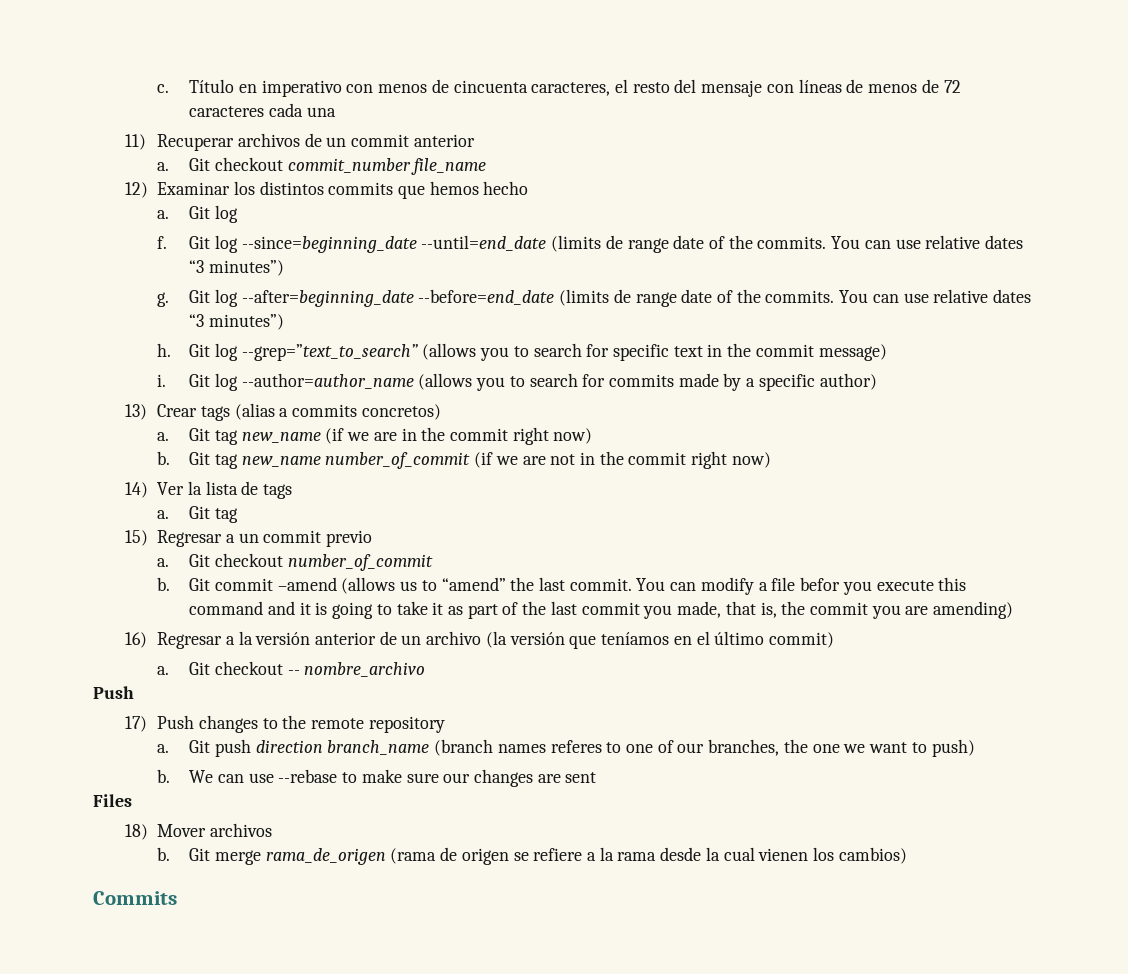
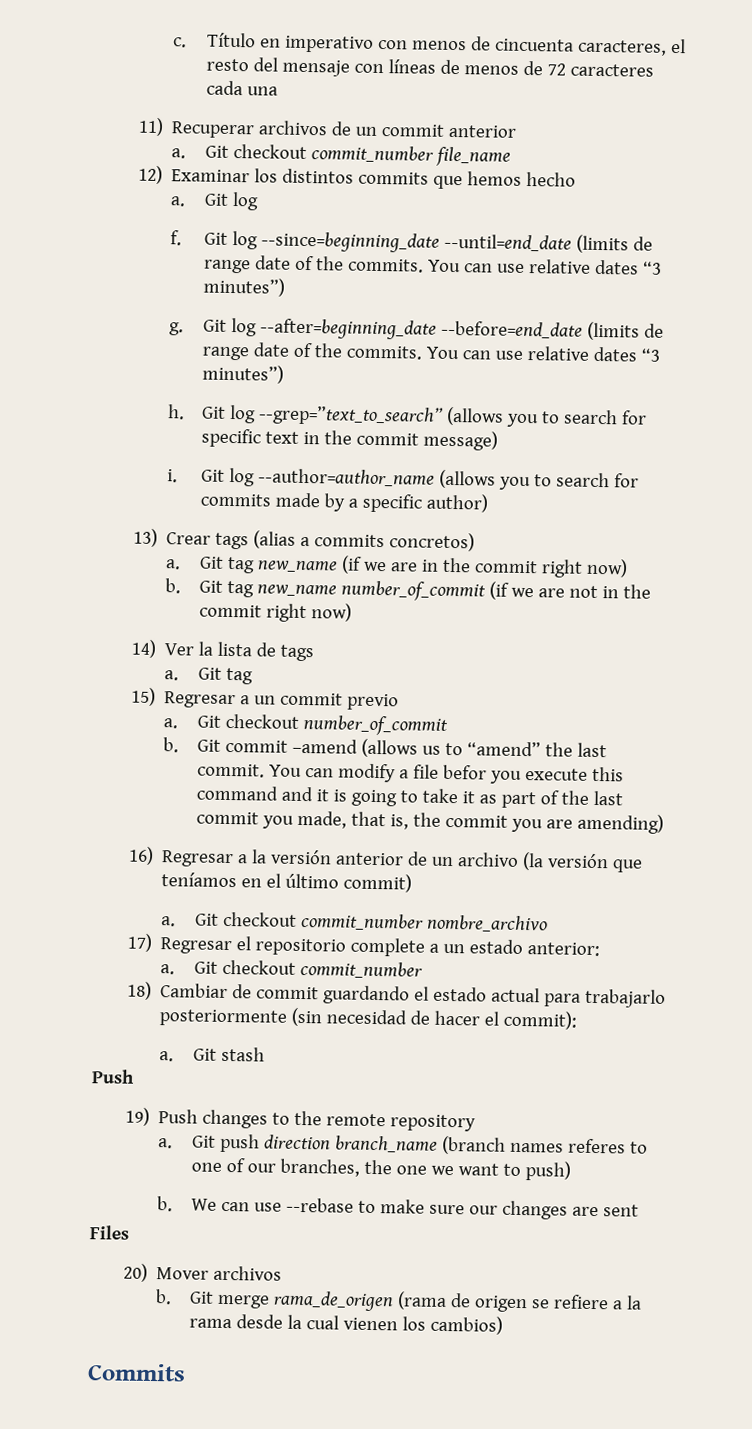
- Git checkout -- nombre_archivo
+ Git checkout commit_number nombre_archivo
+ 17) Regresar el repositorio complete a un estado anterior:
+ a. Git checkout commit_number
+ 18) Cambiar de commit guardando el estado actual para trabajarlo posteriormente (sin necesidad de hacer el commit):
+ a. Git stash
- 17) Push changes to the remote repository
+ 19) Push changes to the remote repository
- 18) Mover archivos
+ 20) Mover archivos

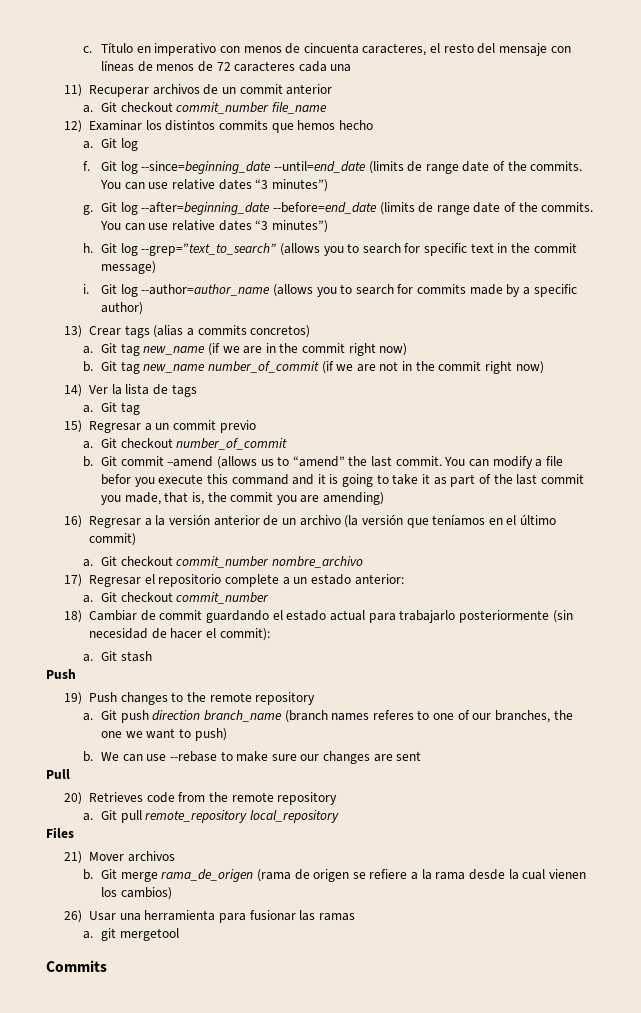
+ Pull
+ 20) Retrieves code from the remote repository
+ a. Git pull remote_repository local_repository
- 20) Mover archivos
+ 21) Mover archivos
+ 26) Usar una herramienta para fusionar las ramas
+ a. git mergetool

